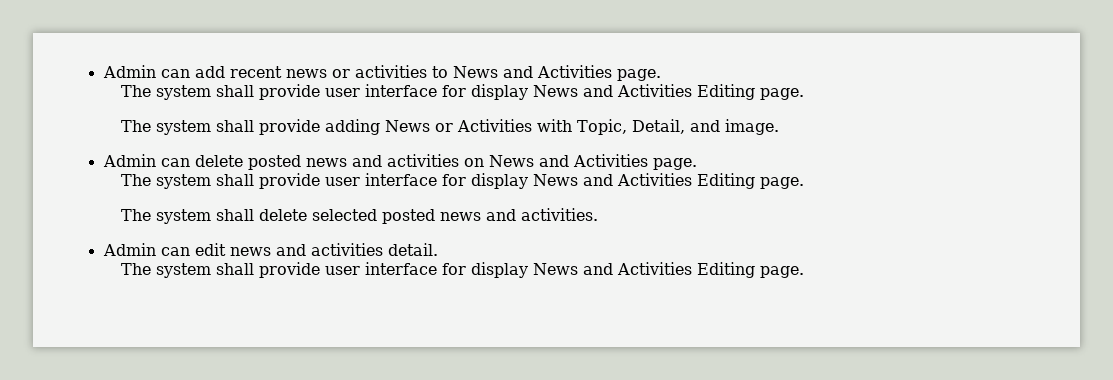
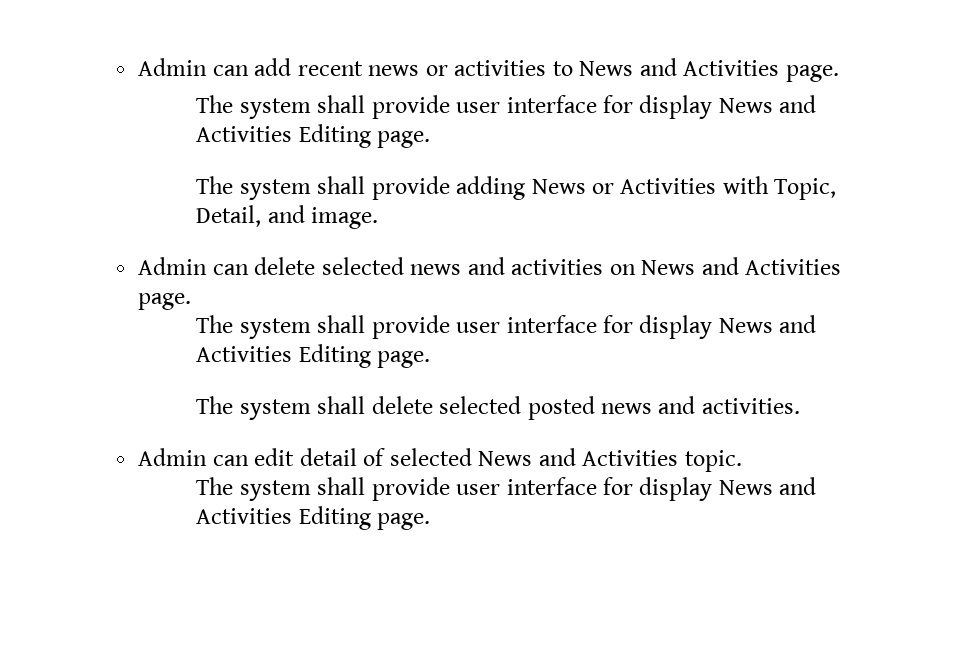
- Admin can delete posted news and activities on News and Activities page.
+ Admin can delete selected news and activities on News and Activities page.
- Admin can edit news and activities detail.
+ Admin can edit detail of selected News and Activities topic.

